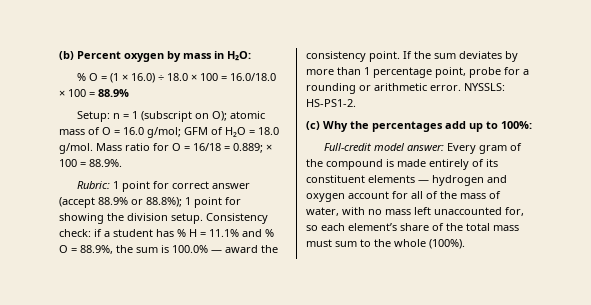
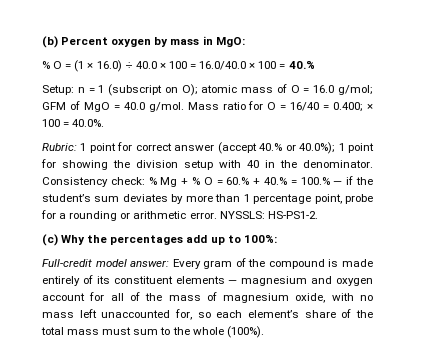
- (b) Percent oxygen by mass in H₂O:
+ (b) Percent oxygen by mass in MgO:
- % O = (1 × 16.0) ÷ 18.0 × 100 = 16.0/18.0 × 100 = 88.9%
+ % O = (1 × 16.0) ÷ 40.0 × 100 = 16.0/40.0 × 100 = 40.%
- Setup: n = 1 (subscript on O); atomic mass of O = 16.0 g/mol; GFM of H₂O = 18.0 g/mol.
+ Setup: n = 1 (subscript on O); atomic mass of O = 16.0 g/mol; GFM of MgO = 40.0 g/mol.
- Mass ratio for O = 16/18 = 0.889; × 100 = 88.9%.
+ Mass ratio for O = 16/40 = 0.400; × 100 = 40.0%.
- Rubric: 1 point for correct answer (accept 88.9% or 88.8%); 1 point for showing the division setup. Consistency check: if a student has % H = 11.1% and % O = 88.9%, the sum is 100.0% — award the consistency point. If the sum deviates by more than 1 percentage point, probe for a rounding or arithmetic error.
+ Rubric: 1 point for correct answer (accept 40.% or 40.0%); 1 point for showing the division setup with 40 in the denominator. Consistency check: % Mg + % O = 60.% + 40.% = 100.% — if the student’s sum deviates by more than 1 percentage point, probe for a rounding or arithmetic error.
- Full-credit model answer: Every gram of the compound is made entirely of its constituent elements — hydrogen and oxygen account for all of the mass of water, with no mass left unaccounted for, so each element’s share of the total mass must sum to the whole (100%).
+ Full-credit model answer: Every gram of the compound is made entirely of its constituent elements — magnesium and oxygen account for all of the mass of magnesium oxide, with no mass left unaccounted for, so each element’s share of the total mass must sum to the whole (100%).

